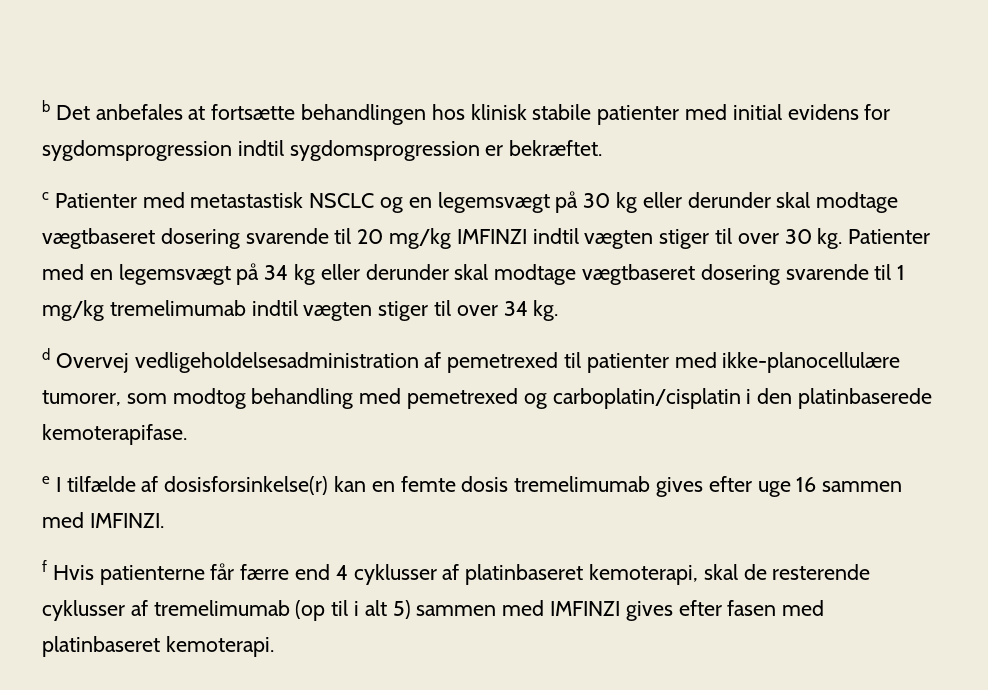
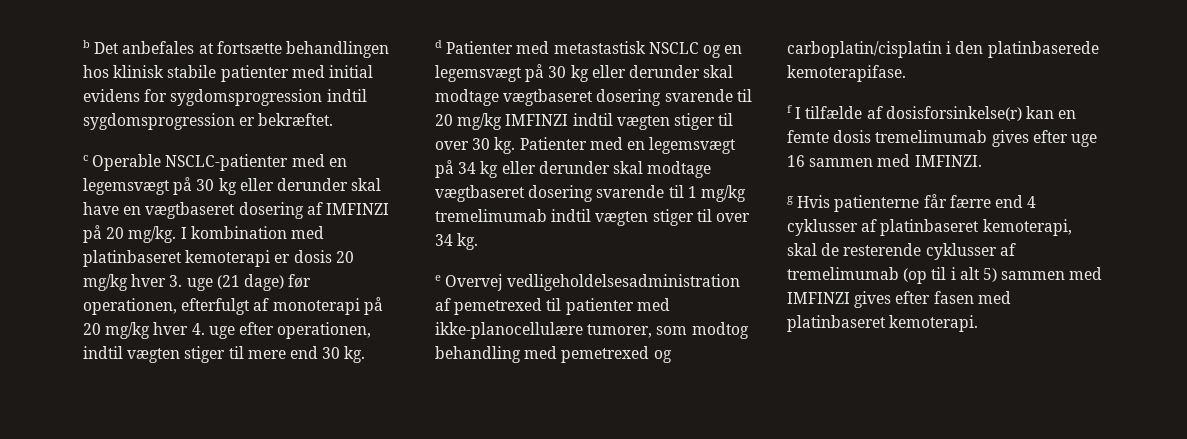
- c Patienter med metastastisk NSCLC og en legemsvægt på 30 kg eller derunder skal modtage vægtbaseret dosering svarende til 20 mg/kg IMFINZI indtil vægten stiger til over 30 kg.
+ c Operable NSCLC-patienter med en legemsvægt på 30 kg eller derunder skal have en vægtbaseret dosering af IMFINZI på 20 mg/kg. I kombination med platinbaseret kemoterapi er dosis 20 mg/kg hver 3. uge (21 dage) før operationen, efterfulgt af monoterapi på 20 mg/kg hver 4. uge efter operationen, indtil vægten stiger til mere end 30 kg.
+ d Patienter med metastastisk NSCLC og en legemsvægt på 30 kg eller derunder skal modtage vægtbaseret dosering svarende til 20 mg/kg IMFINZI indtil vægten stiger til over 30 kg.
- d Overvej vedligeholdelsesadministration af pemetrexed til patienter med ikke-planocellulære tumorer, som modtog behandling med pemetrexed og carboplatin/cisplatin i den platinbaserede kemoterapifase.
+ e Overvej vedligeholdelsesadministration af pemetrexed til patienter med ikke-planocellulære tumorer, som modtog behandling med pemetrexed og carboplatin/cisplatin i den platinbaserede kemoterapifase.
- e I tilfælde af dosisforsinkelse(r) kan en femte dosis tremelimumab gives efter uge 16 sammen med IMFINZI.
+ f I tilfælde af dosisforsinkelse(r) kan en femte dosis tremelimumab gives efter uge 16 sammen med IMFINZI.
- f Hvis patienterne får færre end 4 cyklusser af platinbaseret kemoterapi, skal de resterende cyklusser af tremelimumab (op til i alt 5) sammen med IMFINZI gives efter fasen med platinbaseret kemoterapi.
+ g Hvis patienterne får færre end 4 cyklusser af platinbaseret kemoterapi, skal de resterende cyklusser af tremelimumab (op til i alt 5) sammen med IMFINZI gives efter fasen med platinbaseret kemoterapi.

